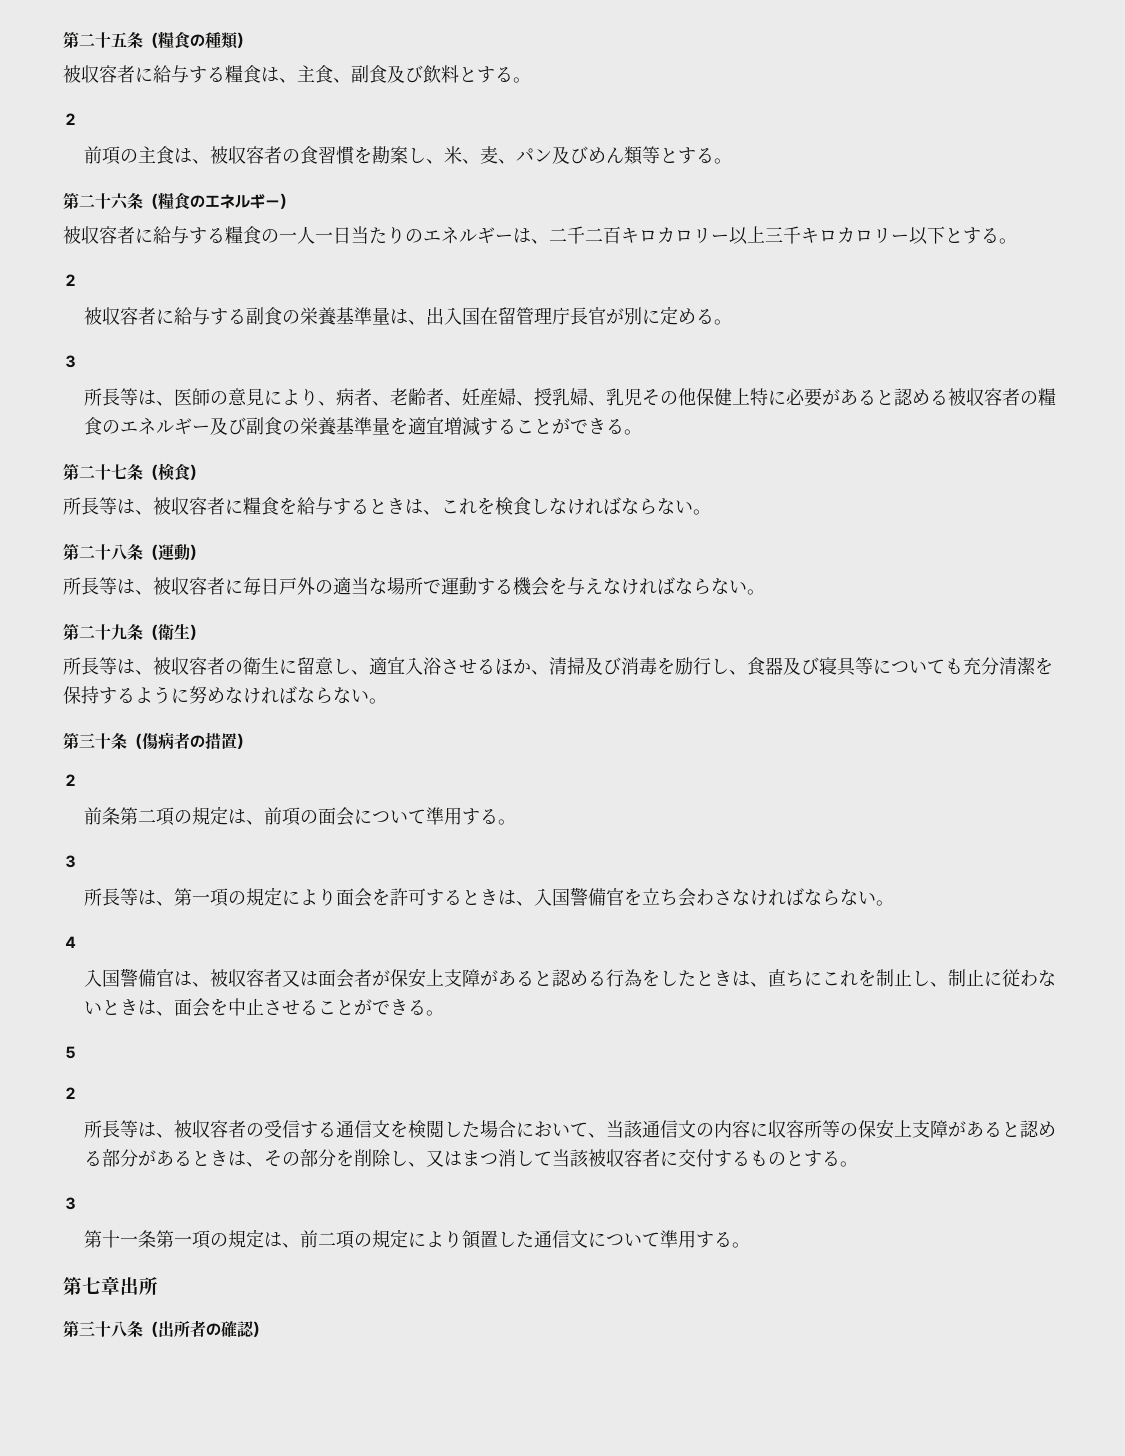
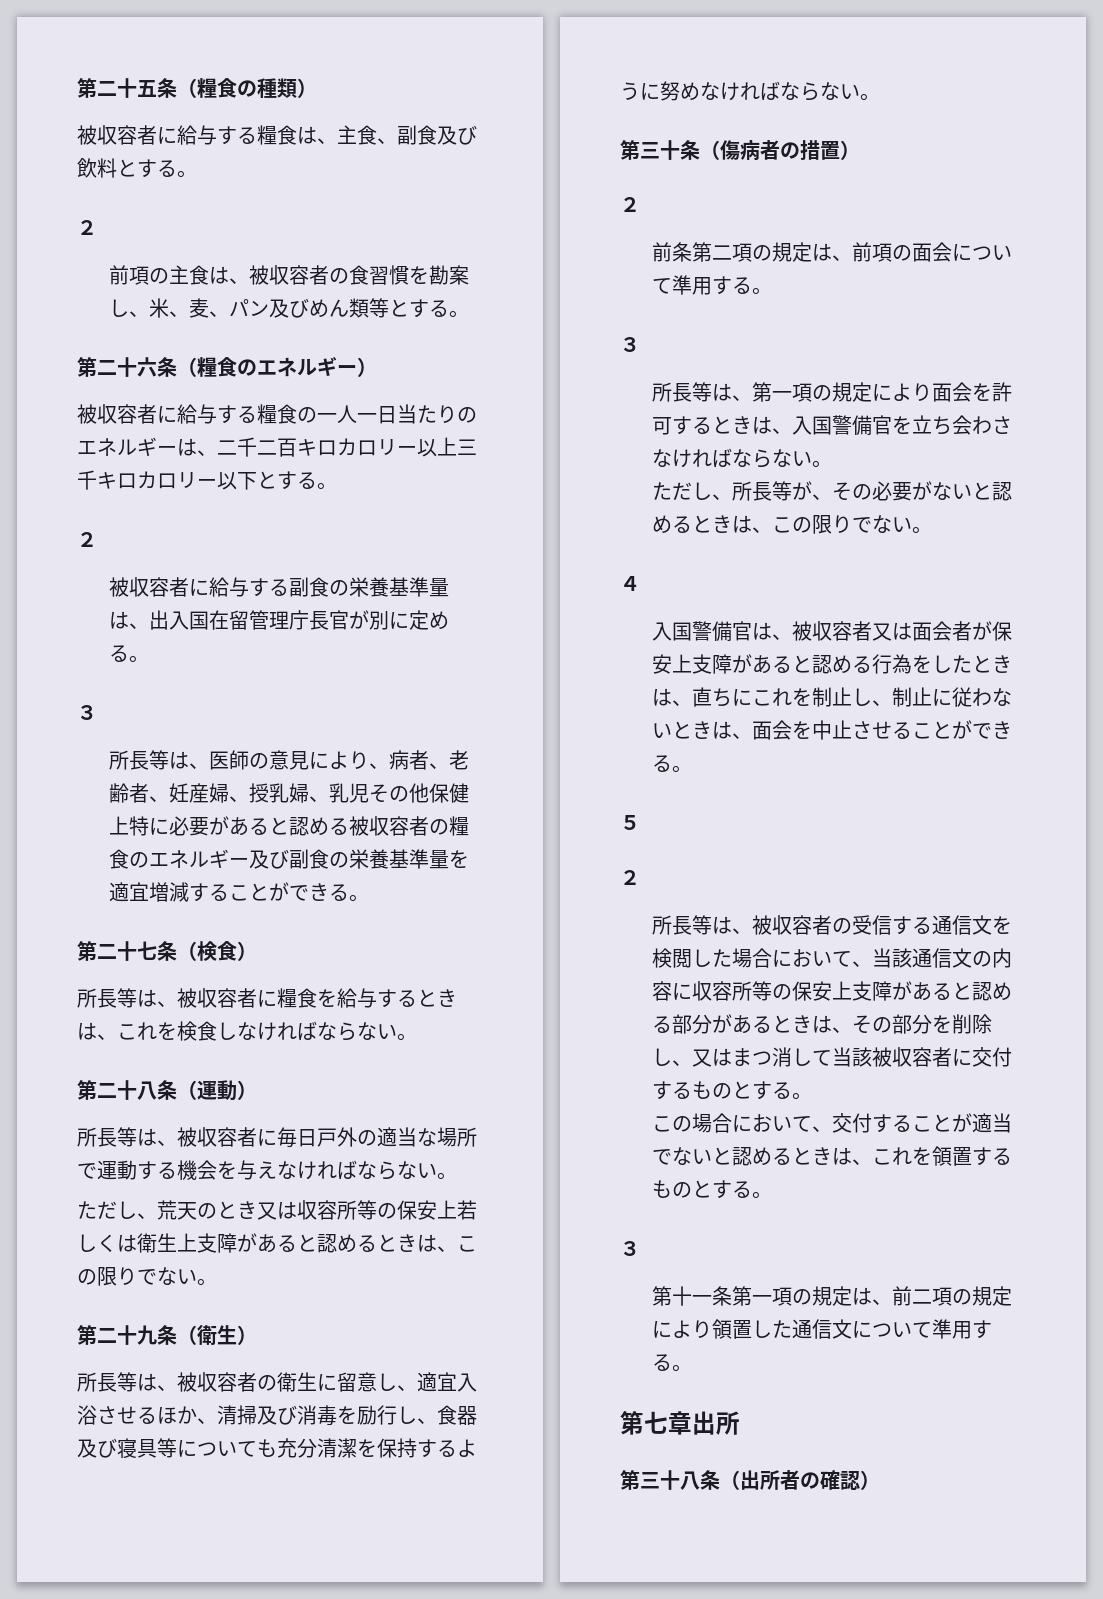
+ ただし、荒天のとき又は収容所等の保安上若しくは衛生上支障があると認めるときは、この限りでない。
+ ただし、所長等が、その必要がないと認めるときは、この限りでない。
+ この場合において、交付することが適当でないと認めるときは、これを領置するものとする。

